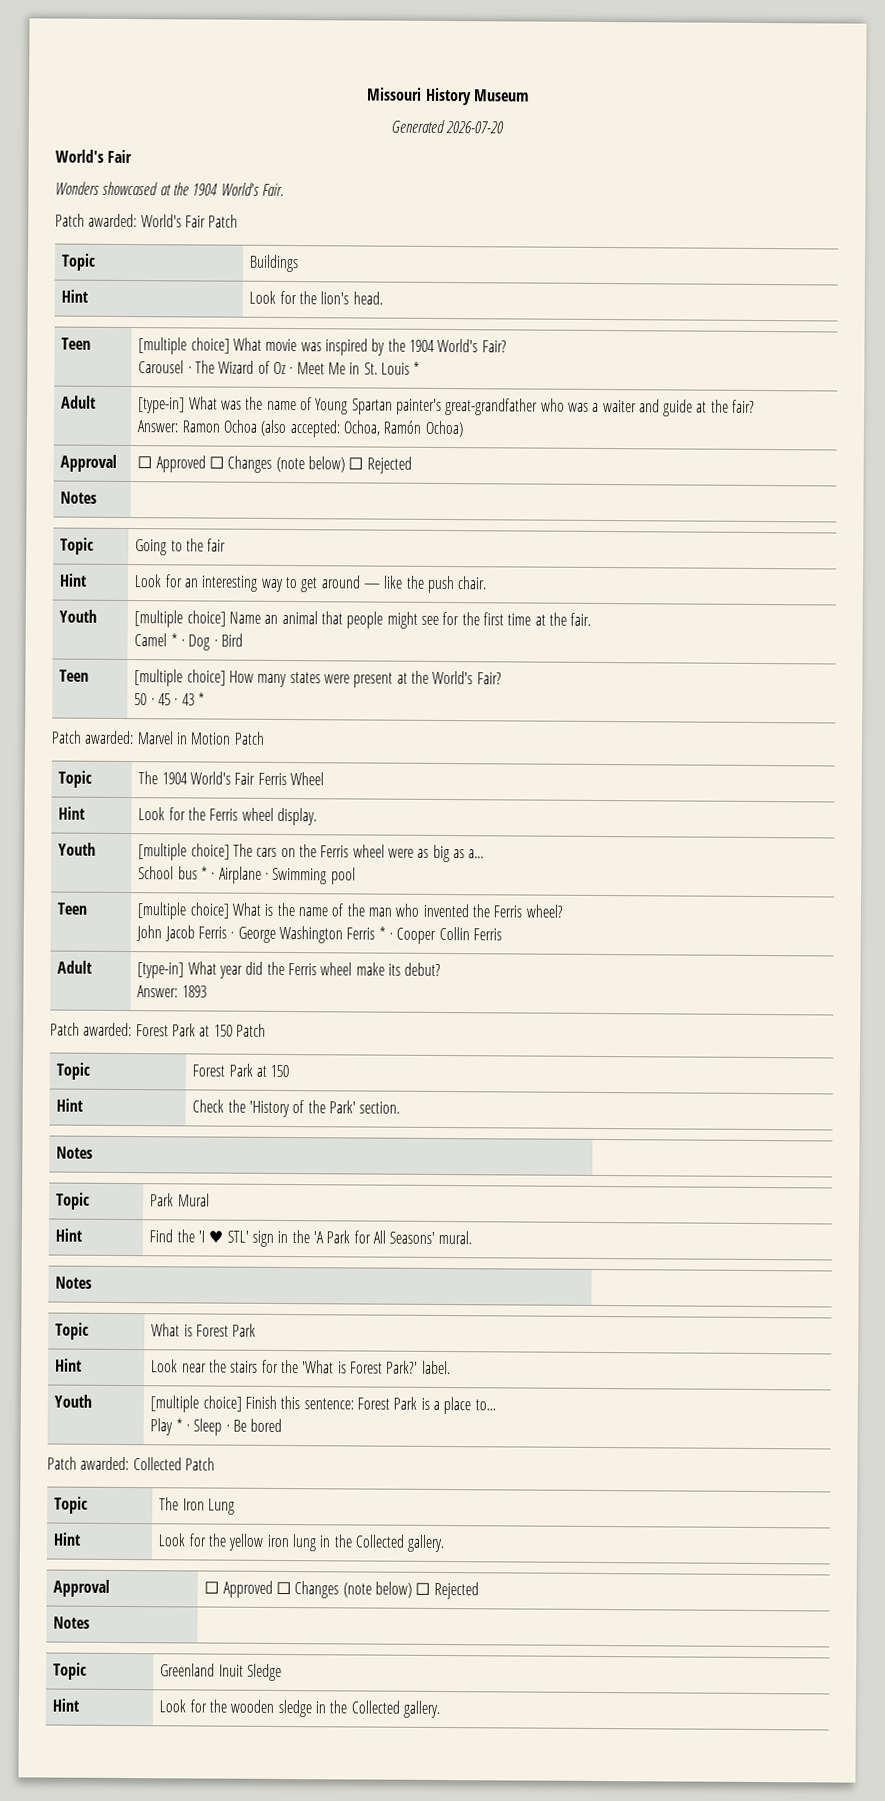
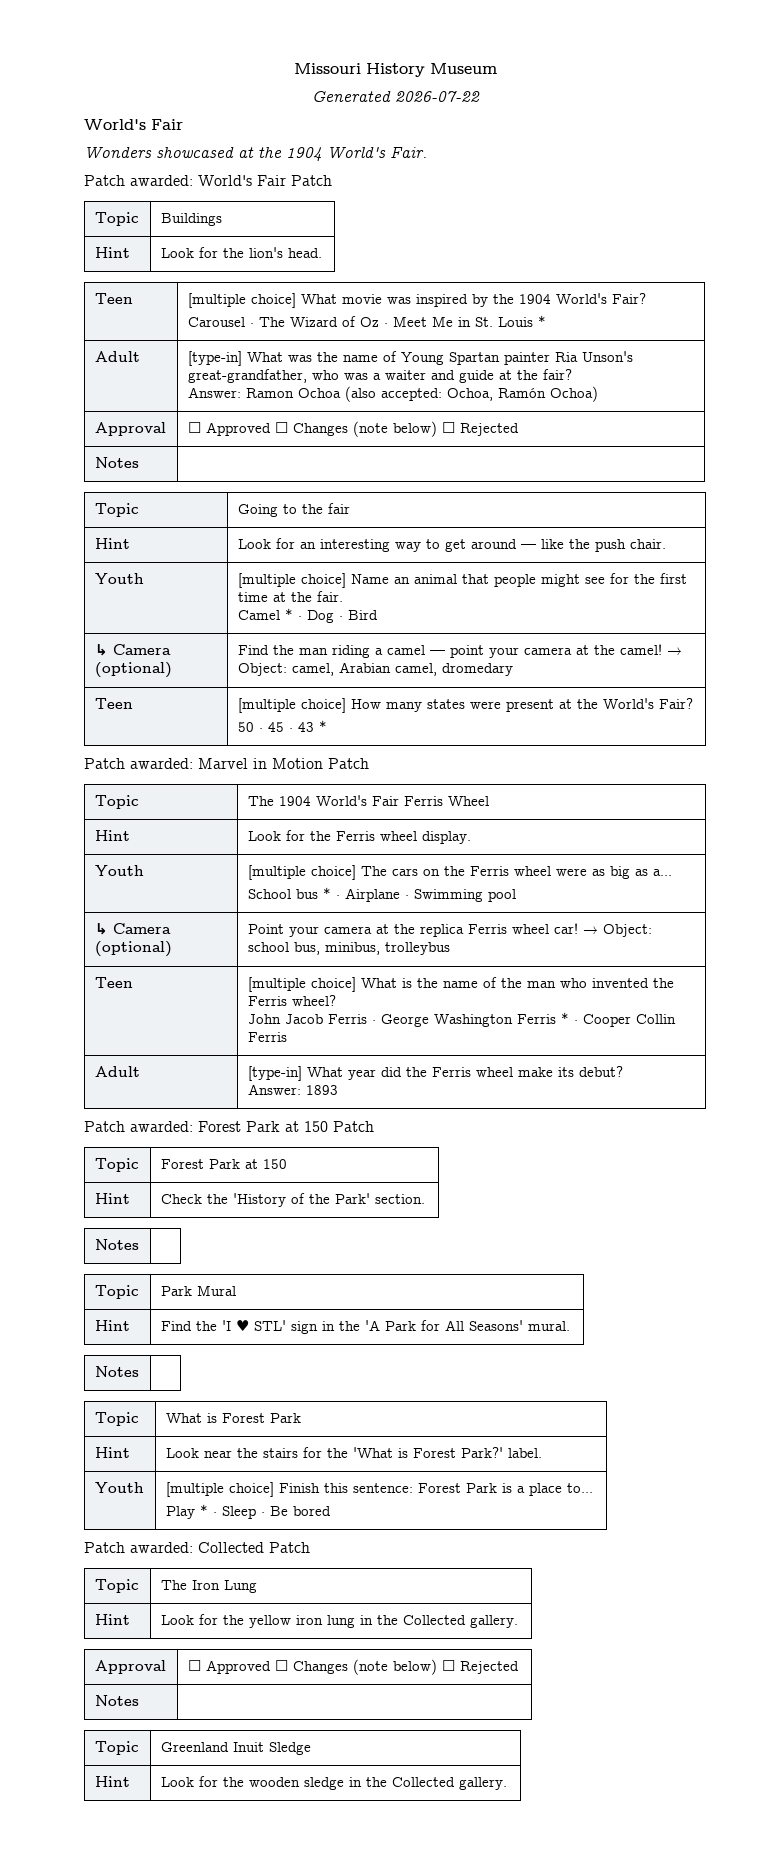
- Generated 2026-07-20
+ Generated 2026-07-22
- Adult | [type-in] What was the name of Young Spartan painter's great-grandfather who was a waiter and guide at the fair?
+ Adult | [type-in] What was the name of Young Spartan painter Ria Unson's great-grandfather, who was a waiter and guide at the fair?
+ ↳ Camera (optional) | Find the man riding a camel — point your camera at the camel! → Object: camel, Arabian camel, dromedary
+ ↳ Camera (optional) | Point your camera at the replica Ferris wheel car! → Object: school bus, minibus, trolleybus

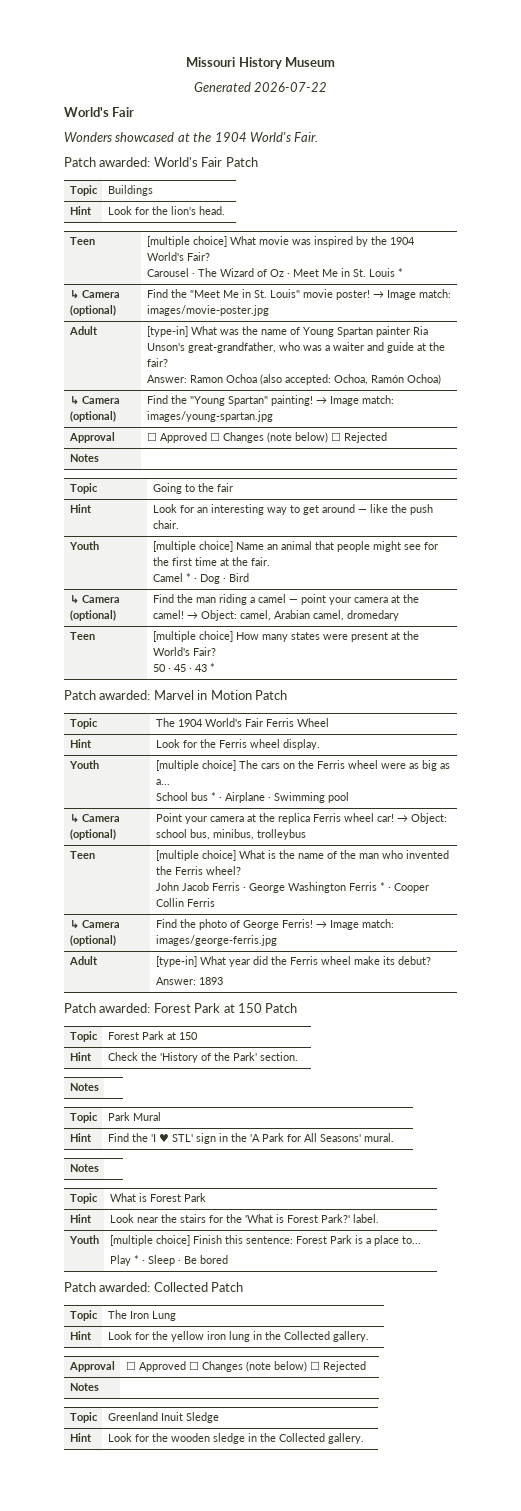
+ ↳ Camera (optional) | Find the "Meet Me in St. Louis" movie poster! → Image match: images/movie-poster.jpg
+ ↳ Camera (optional) | Find the "Young Spartan" painting! → Image match: images/young-spartan.jpg
+ ↳ Camera (optional) | Find the photo of George Ferris! → Image match: images/george-ferris.jpg

